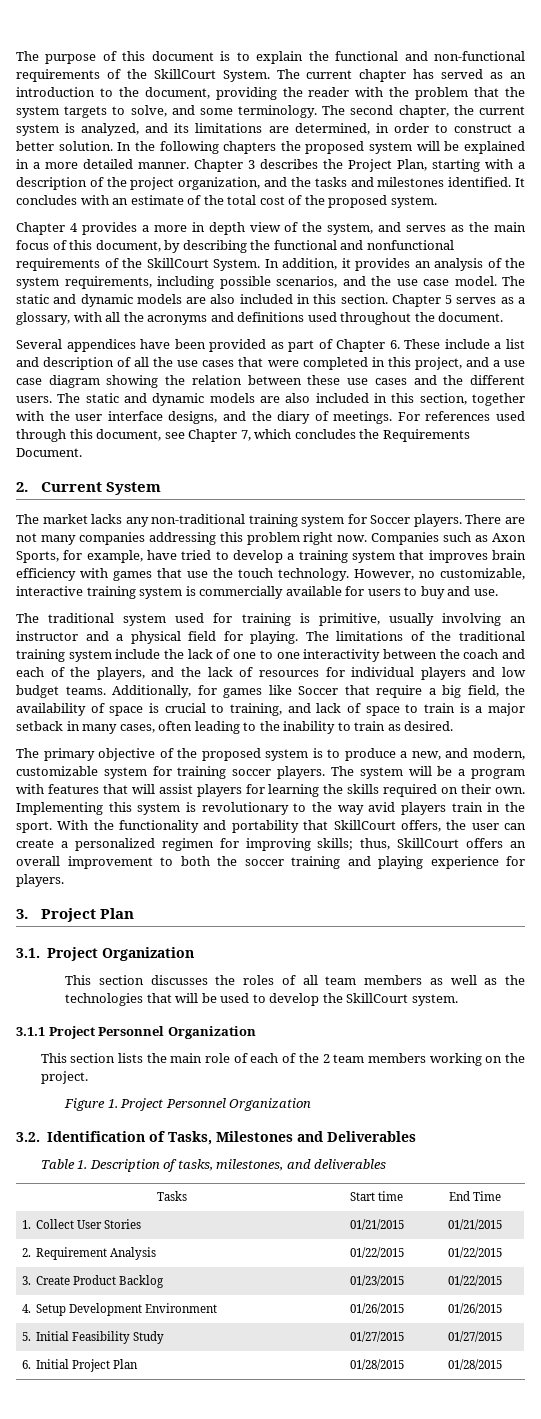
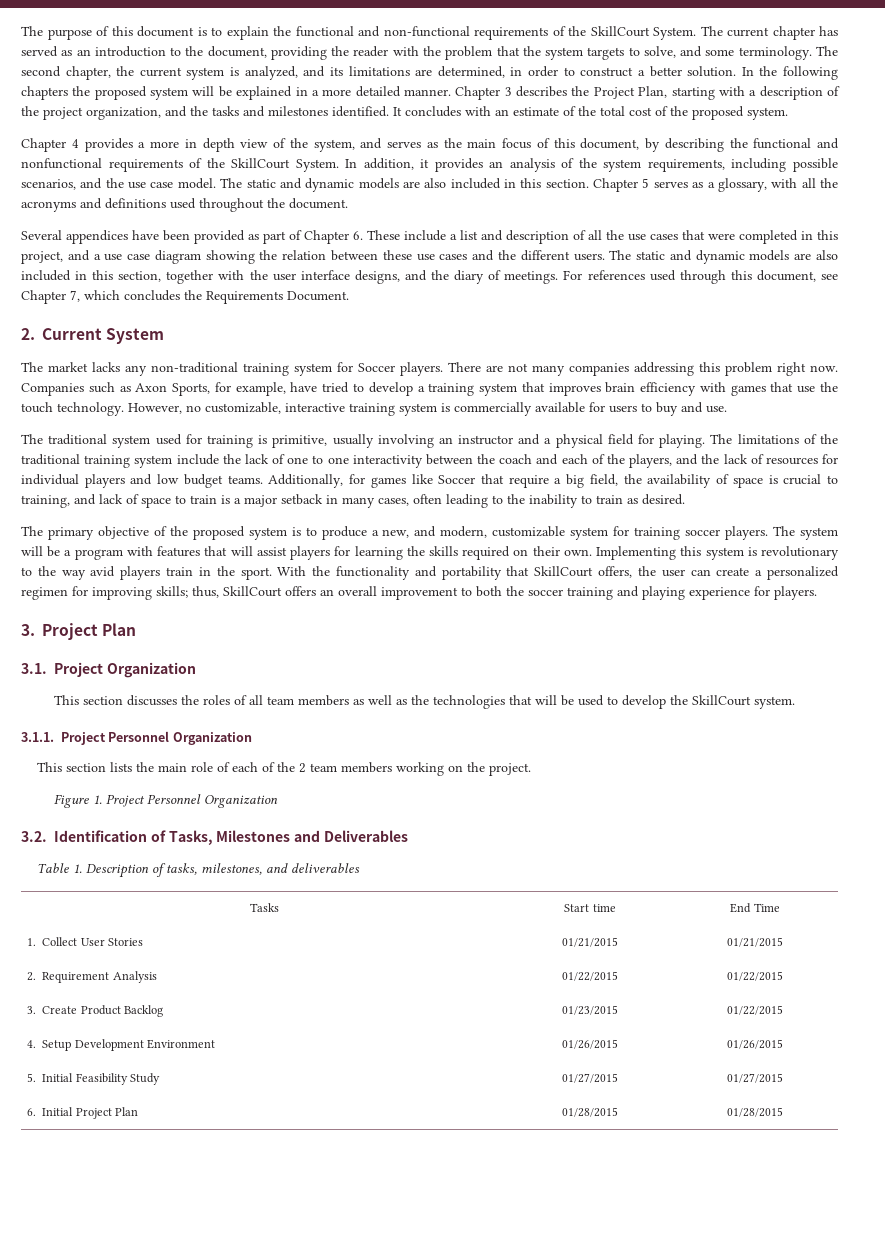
- 3.1.1 Project Personnel Organization
+ 3.1.1. Project Personnel Organization

